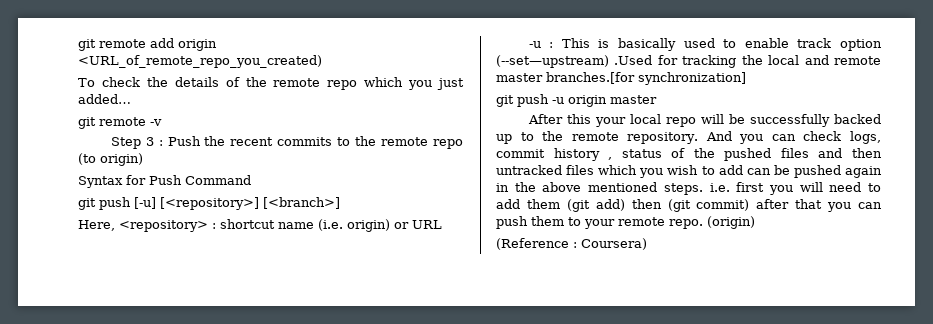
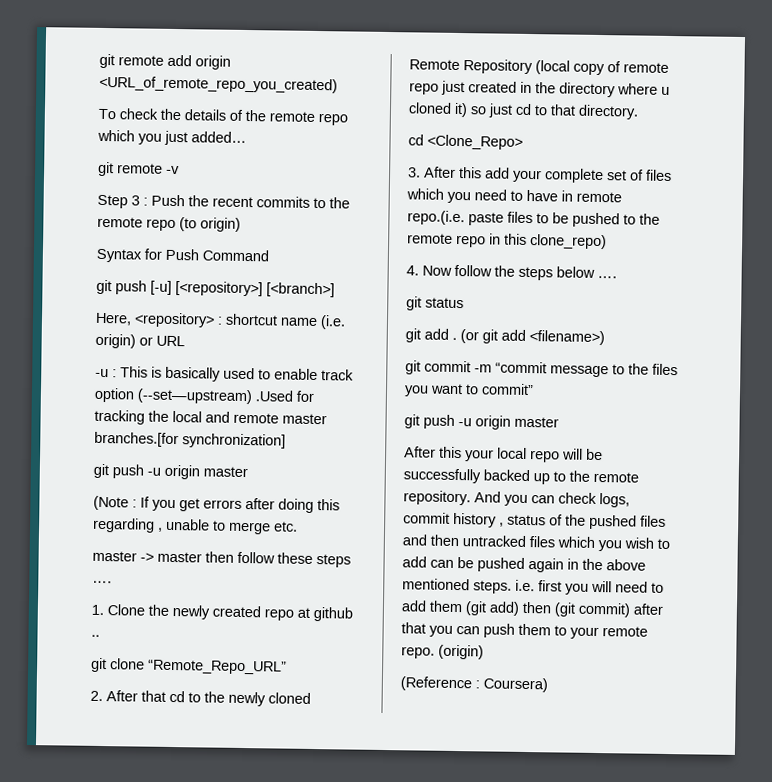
+ (Note : If you get errors after doing this regarding , unable to merge etc.
+ master -> master then follow these steps ….
+ 1. Clone the newly created repo at github ..
+ git clone “Remote_Repo_URL”
+ 2. After that cd to the newly cloned Remote Repository (local copy of remote repo just created in the directory where u cloned it) so just cd to that directory.
+ cd <Clone_Repo>
+ 3. After this add your complete set of files which you need to have in remote repo.(i.e. paste files to be pushed to the remote repo in this clone_repo)
+ 4. Now follow the steps below ….
+ git status
+ git add . (or git add <filename>)
+ git commit -m “commit message to the files you want to commit”
+ git push -u origin master

